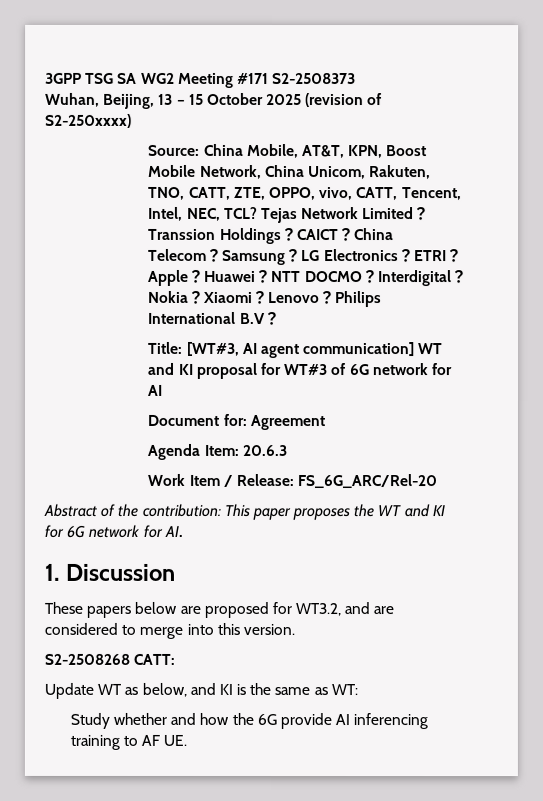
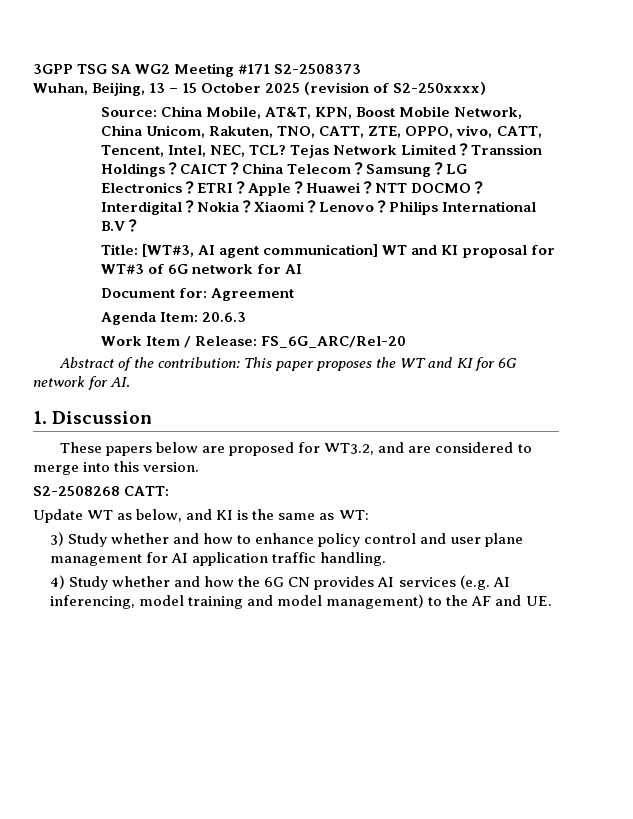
- Study whether and how the 6G provide AI inferencing training to AF UE.
+ 3) Study whether and how to enhance policy control and user plane management for AI application traffic handling.
+ 4) Study whether and how the 6G CN provides AI services (e.g. AI inferencing, model training and model management) to the AF and UE.

